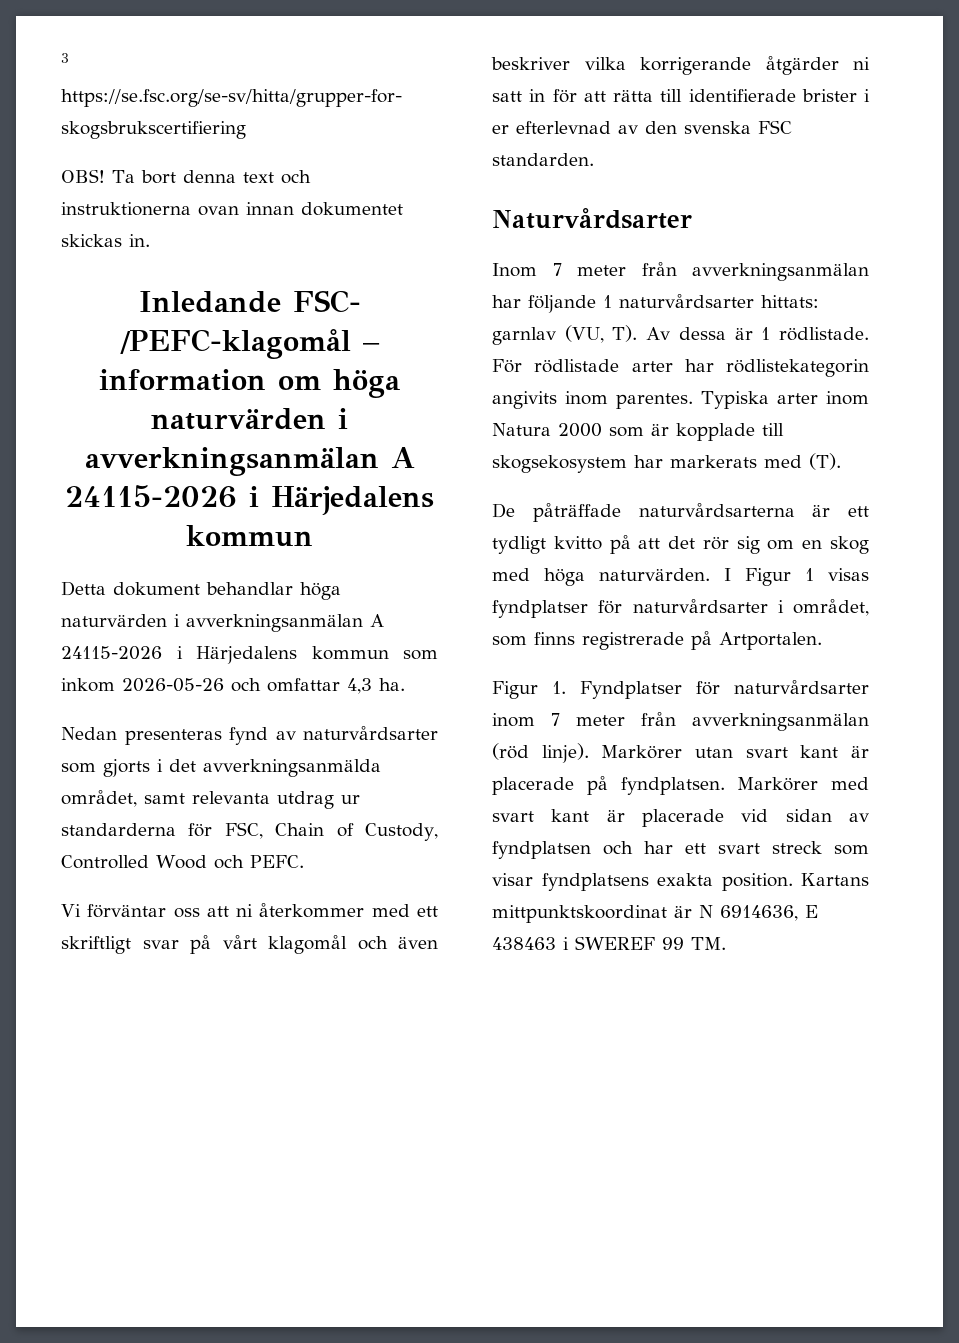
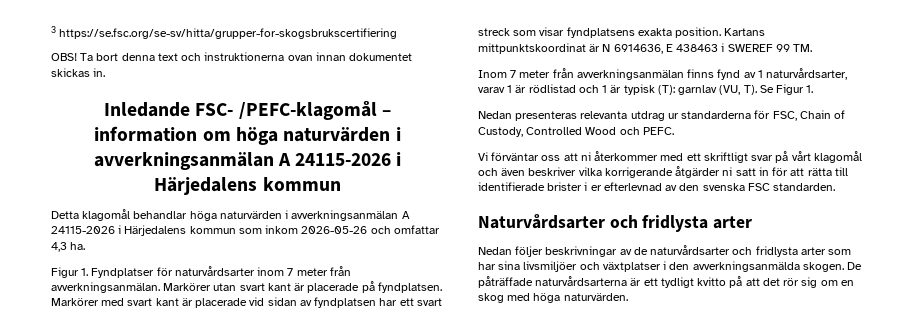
- Detta dokument behandlar höga naturvärden i avverkningsanmälan A 24115-2026 i Härjedalens kommun som inkom 2026-05-26 och omfattar 4,3 ha.
+ Detta klagomål behandlar höga naturvärden i avverkningsanmälan A 24115-2026 i Härjedalens kommun som inkom 2026-05-26 och omfattar 4,3 ha.
- Nedan presenteras fynd av naturvårdsarter som gjorts i det avverkningsanmälda området, samt relevanta utdrag ur standarderna för FSC, Chain of Custody, Controlled Wood och PEFC.
+ Figur 1. Fyndplatser för naturvårdsarter inom 7 meter från avverkningsanmälan. Markörer utan svart kant är placerade på fyndplatsen. Markörer med svart kant är placerade vid sidan av fyndplatsen har ett svart streck som visar fyndplatsens exakta position. Kartans mittpunktskoordinat är N 6914636, E 438463 i SWEREF 99 TM.
+ Inom 7 meter från avverkningsanmälan finns fynd av 1 naturvårdsarter, varav 1 är rödlistad och 1 är typisk (T): garnlav (VU, T). Se Figur 1.
+ Nedan presenteras relevanta utdrag ur standarderna för FSC, Chain of Custody, Controlled Wood och PEFC.
- Naturvårdsarter
- Inom 7 meter från avverkningsanmälan har följande 1 naturvårdsarter hittats: garnlav (VU, T). Av dessa är 1 rödlistade. För rödlistade arter har rödlistekategorin angivits inom parentes. Typiska arter inom Natura 2000 som är kopplade till skogsekosystem har markerats med (T).
- De påträffade naturvårdsarterna är ett tydligt kvitto på att det rör sig om en skog med höga naturvärden. I Figur 1 visas fyndplatser för naturvårdsarter i området, som finns registrerade på Artportalen.
- Figur 1. Fyndplatser för naturvårdsarter inom 7 meter från avverkningsanmälan (röd linje). Markörer utan svart kant är placerade på fyndplatsen. Markörer med svart kant är placerade vid sidan av fyndplatsen och har ett svart streck som visar fyndplatsens exakta position. Kartans mittpunktskoordinat är N 6914636, E 438463 i SWEREF 99 TM.
+ Naturvårdsarter och fridlysta arter
+ Nedan följer beskrivningar av de naturvårdsarter och fridlysta arter som har sina livsmiljöer och växtplatser i den avverkningsanmälda skogen. De påträffade naturvårdsarterna är ett tydligt kvitto på att det rör sig om en skog med höga naturvärden.

